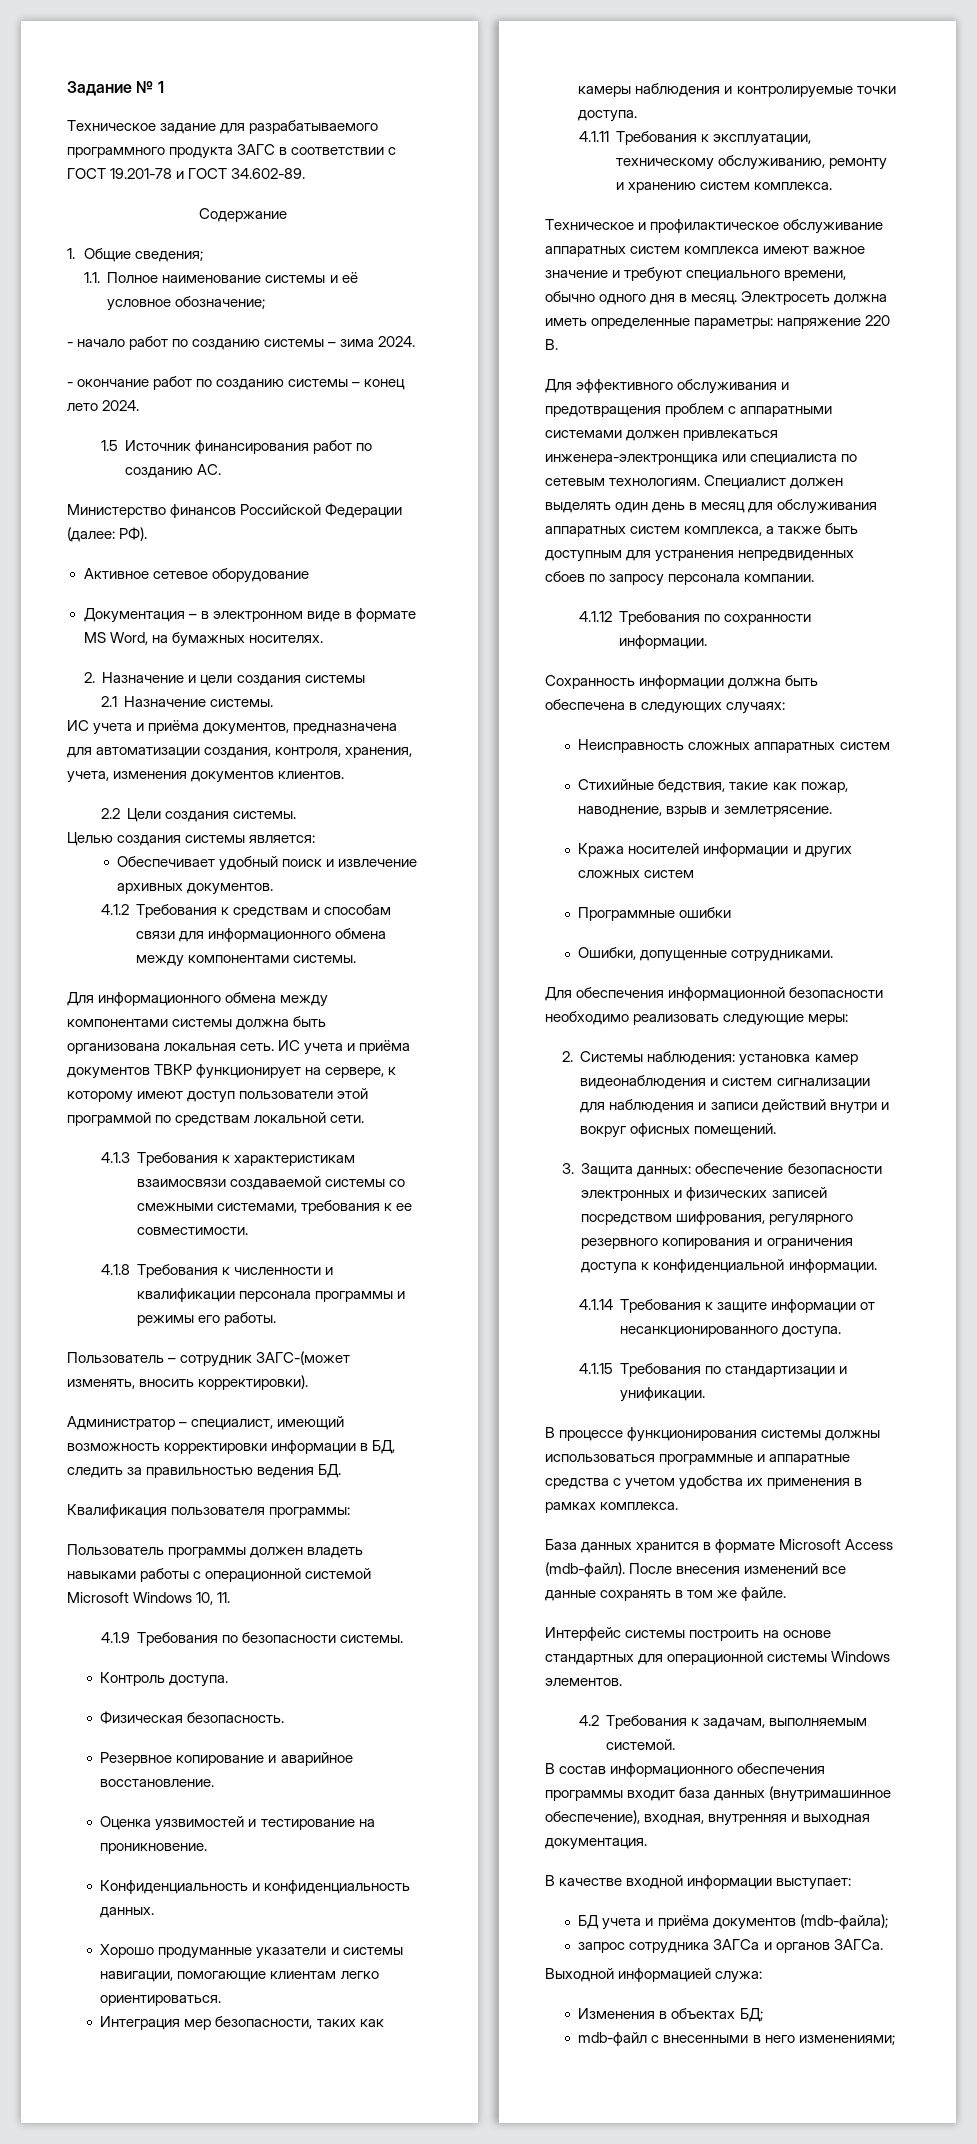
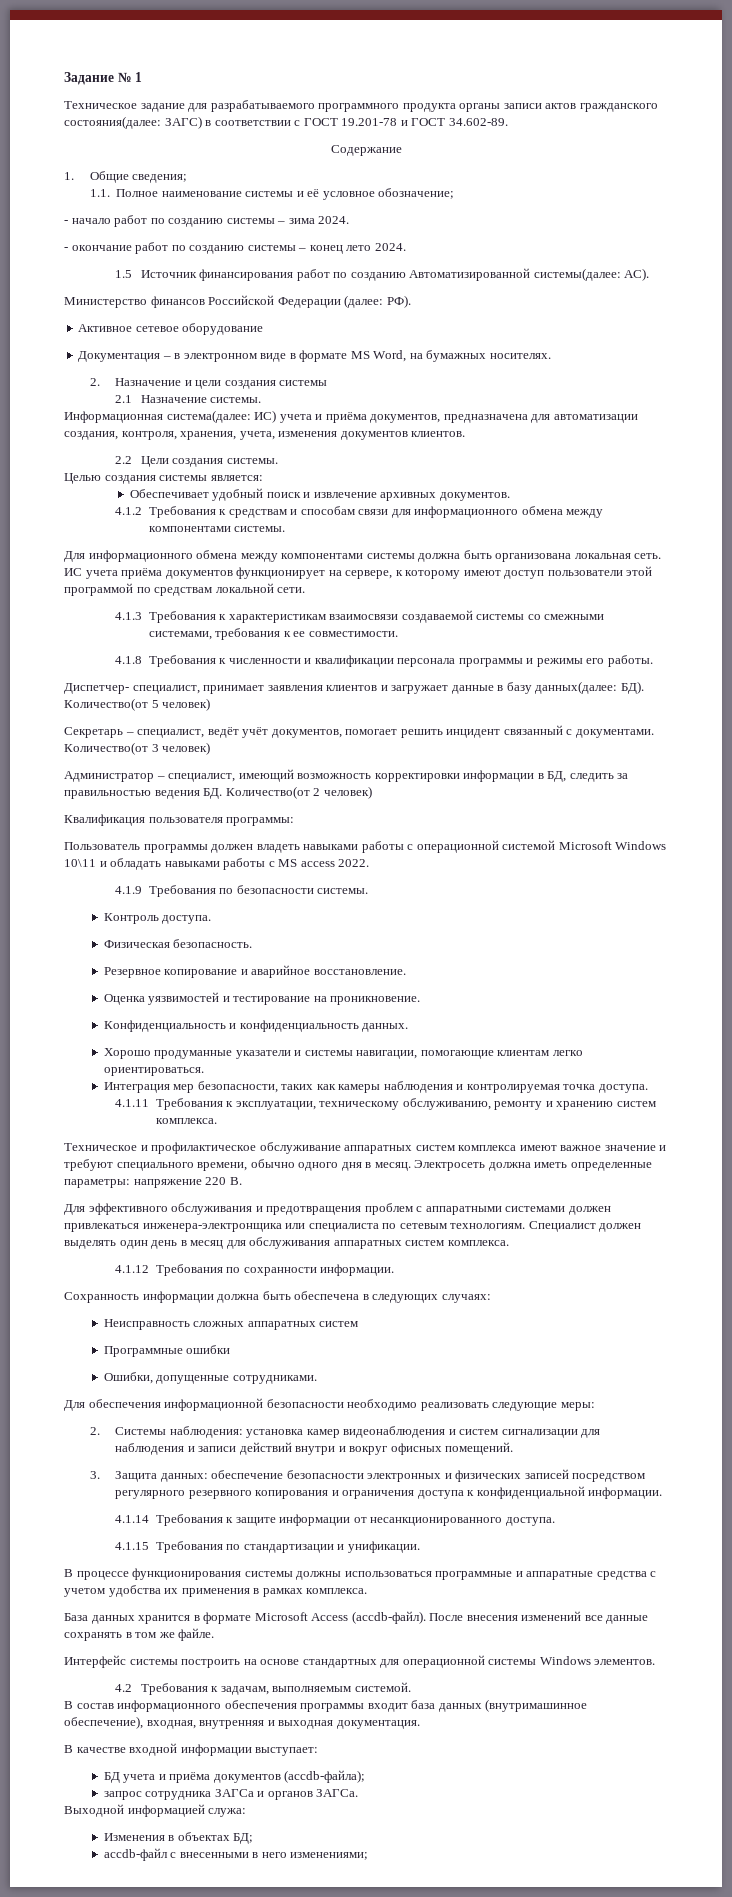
- Техническое задание для разрабатываемого программного продукта ЗАГС в соответствии с ГОСТ 19.201-78 и ГОСТ 34.602-89.
+ Техническое задание для разрабатываемого программного продукта органы записи актов гражданского состояния(далее: ЗАГС) в соответствии с ГОСТ 19.201-78 и ГОСТ 34.602-89.
- 1.5 Источник финансирования работ по созданию АС.
+ 1.5 Источник финансирования работ по созданию Автоматизированной системы(далее: АС).
- ИС учета и приёма документов, предназначена для автоматизации создания, контроля, хранения, учета, изменения документов клиентов.
+ Информационная система(далее: ИС) учета и приёма документов, предназначена для автоматизации создания, контроля, хранения, учета, изменения документов клиентов.
- ИС учета и приёма документов ТВКР функционирует на сервере, к которому имеют доступ пользователи этой программой по средствам локальной сети.
+ ИС учета приёма документов функционирует на сервере, к которому имеют доступ пользователи этой программой по средствам локальной сети.
- Пользователь – сотрудник ЗАГС-(может изменять, вносить корректировки).
+ Диспетчер- специалист, принимает заявления клиентов и загружает данные в базу данных(далее: БД). Количество(от 5 человек)
+ Секретарь – специалист, ведёт учёт документов, помогает решить инцидент связанный с документами. Количество(от 3 человек)
- Администратор – специалист, имеющий возможность корректировки информации в БД, следить за правильностью ведения БД.
+ Администратор – специалист, имеющий возможность корректировки информации в БД, следить за правильностью ведения БД. Количество(от 2 человек)
- Пользователь программы должен владеть навыками работы с операционной системой Microsoft Windows 10, 11.
+ Пользователь программы должен владеть навыками работы с операционной системой Microsoft Windows 10\11 и обладать навыками работы с MS access 2022.
- Интеграция мер безопасности, таких как камеры наблюдения и контролируемые точки доступа.
+ Интеграция мер безопасности, таких как камеры наблюдения и контролируемая точка доступа.
- Специалист должен выделять один день в месяц для обслуживания аппаратных систем комплекса, а также быть доступным для устранения непредвиденных сбоев по запросу персонала компании.
+ Специалист должен выделять один день в месяц для обслуживания аппаратных систем комплекса.
- Стихийные бедствия, такие как пожар, наводнение, взрыв и землетрясение.
- Кража носителей информации и других сложных систем
- 3. Защита данных: обеспечение безопасности электронных и физических записей посредством шифрования, регулярного резервного копирования и ограничения доступа к конфиденциальной информации.
+ 3. Защита данных: обеспечение безопасности электронных и физических записей посредством регулярного резервного копирования и ограничения доступа к конфиденциальной информации.
- База данных хранится в формате Microsoft Access (mdb-файл).
+ База данных хранится в формате Microsoft Access (accdb-файл).
- БД учета и приёма документов (mdb-файла);
+ БД учета и приёма документов (accdb-файла);
- mdb-файл с внесенными в него изменениями;
+ accdb-файл с внесенными в него изменениями;

